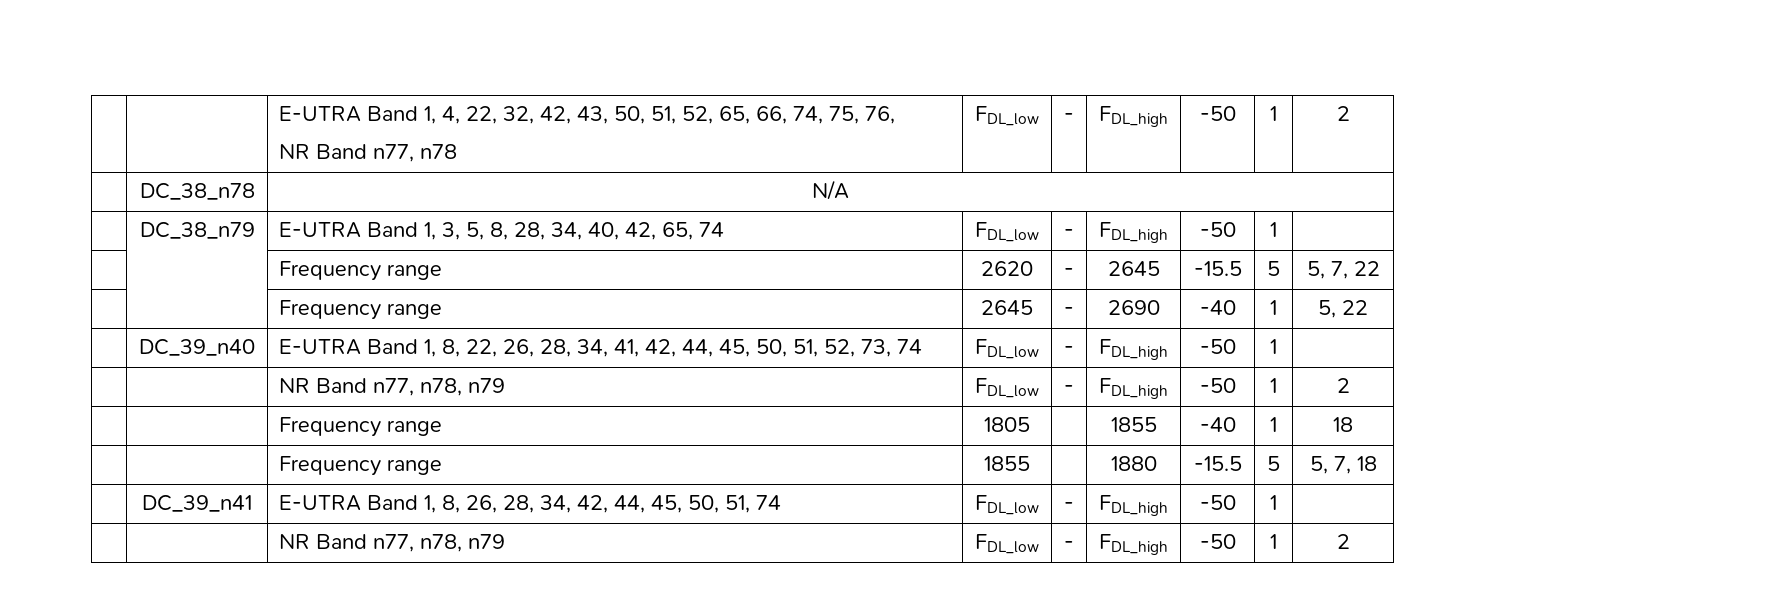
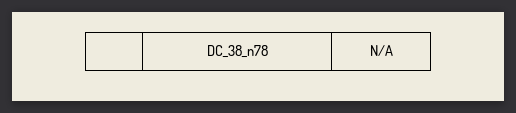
- | | E-UTRA Band 1, 4, 22, 32, 42, 43, 50, 51, 52, 65, 66, 74, 75, 76,
- NR Band n77, n78 | FDL_low | - | FDL_high | -50 | 1 | 2
  | DC_38_n78 | N/A
- | DC_38_n79 | E-UTRA Band 1, 3, 5, 8, 28, 34, 40, 42, 65, 74 | FDL_low | - | FDL_high | -50 | 1 |
- | | Frequency range | 2620 | - | 2645 | -15.5 | 5 | 5, 7, 22
- | | Frequency range | 2645 | - | 2690 | -40 | 1 | 5, 22
- | DC_39_n40 | E-UTRA Band 1, 8, 22, 26, 28, 34, 41, 42, 44, 45, 50, 51, 52, 73, 74 | FDL_low | - | FDL_high | -50 | 1 |
- | | NR Band n77, n78, n79 | FDL_low | - | FDL_high | -50 | 1 | 2
- | | Frequency range | 1805 | | 1855 | -40 | 1 | 18
- | | Frequency range | 1855 | | 1880 | -15.5 | 5 | 5, 7, 18
- | DC_39_n41 | E-UTRA Band 1, 8, 26, 28, 34, 42, 44, 45, 50, 51, 74 | FDL_low | - | FDL_high | -50 | 1 |
- | | NR Band n77, n78, n79 | FDL_low | - | FDL_high | -50 | 1 | 2

